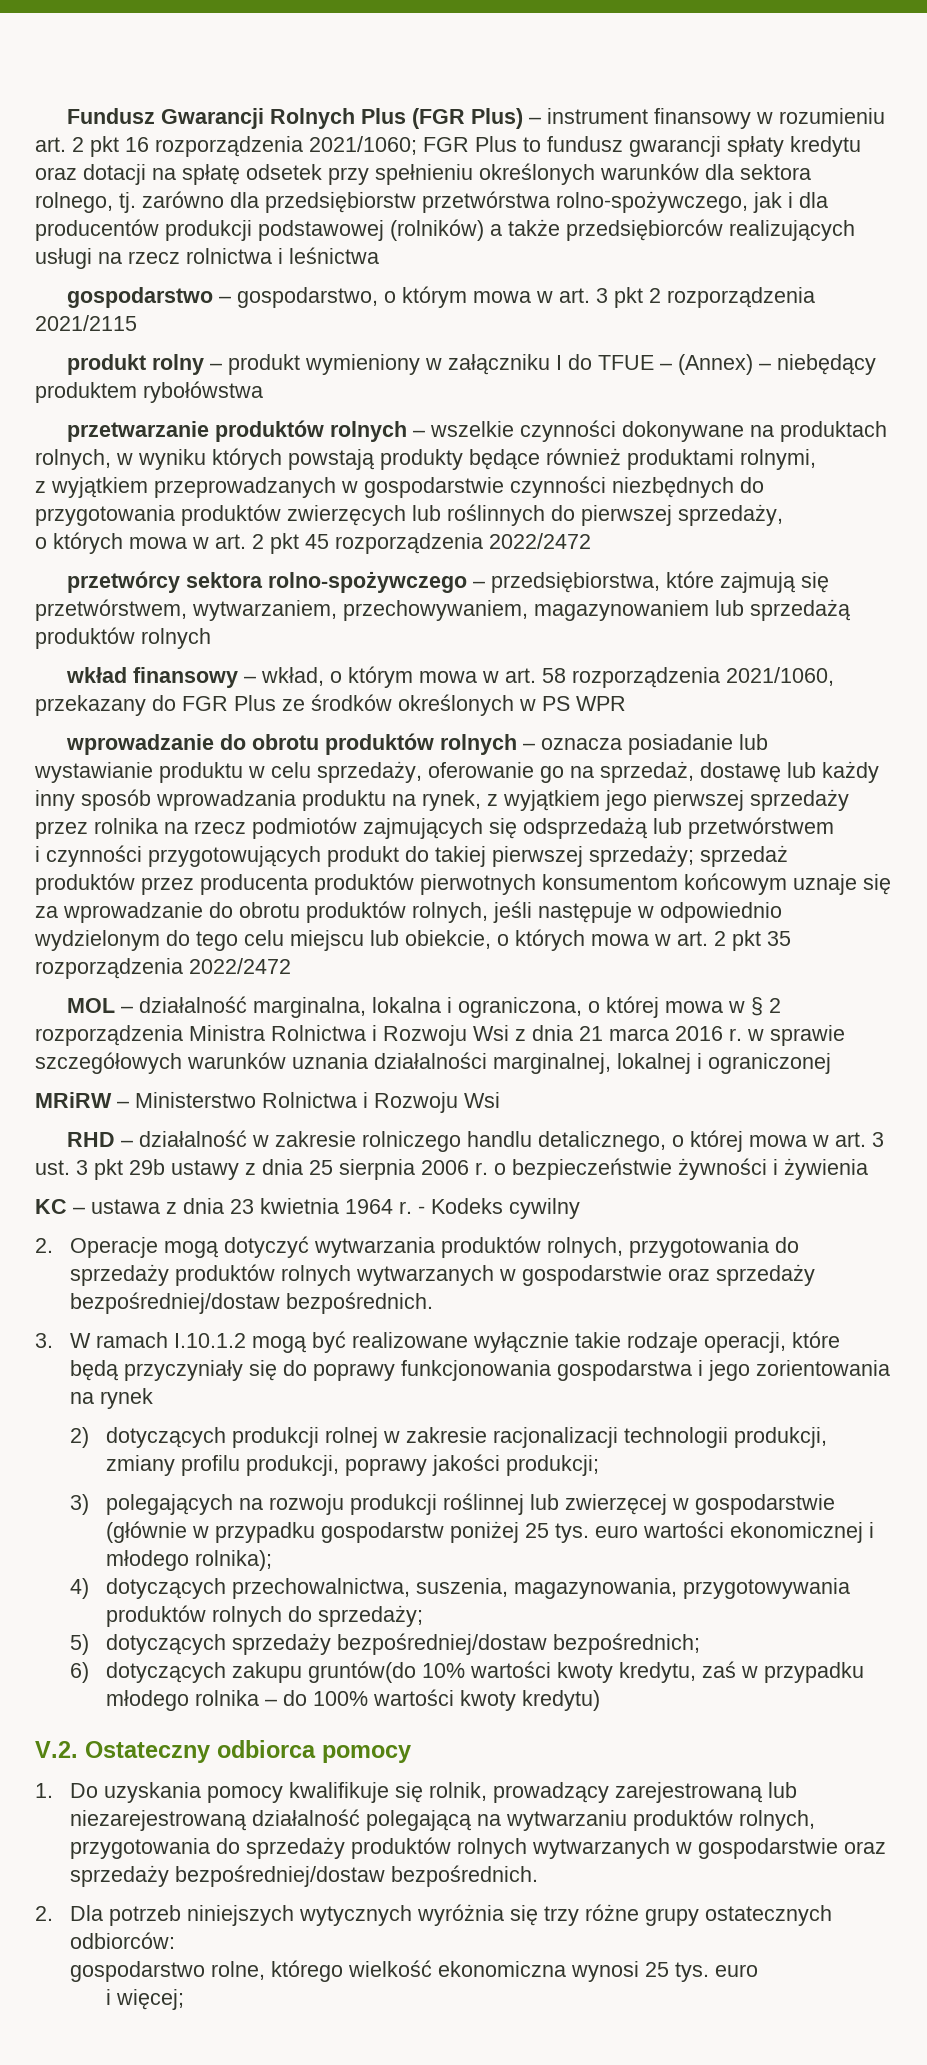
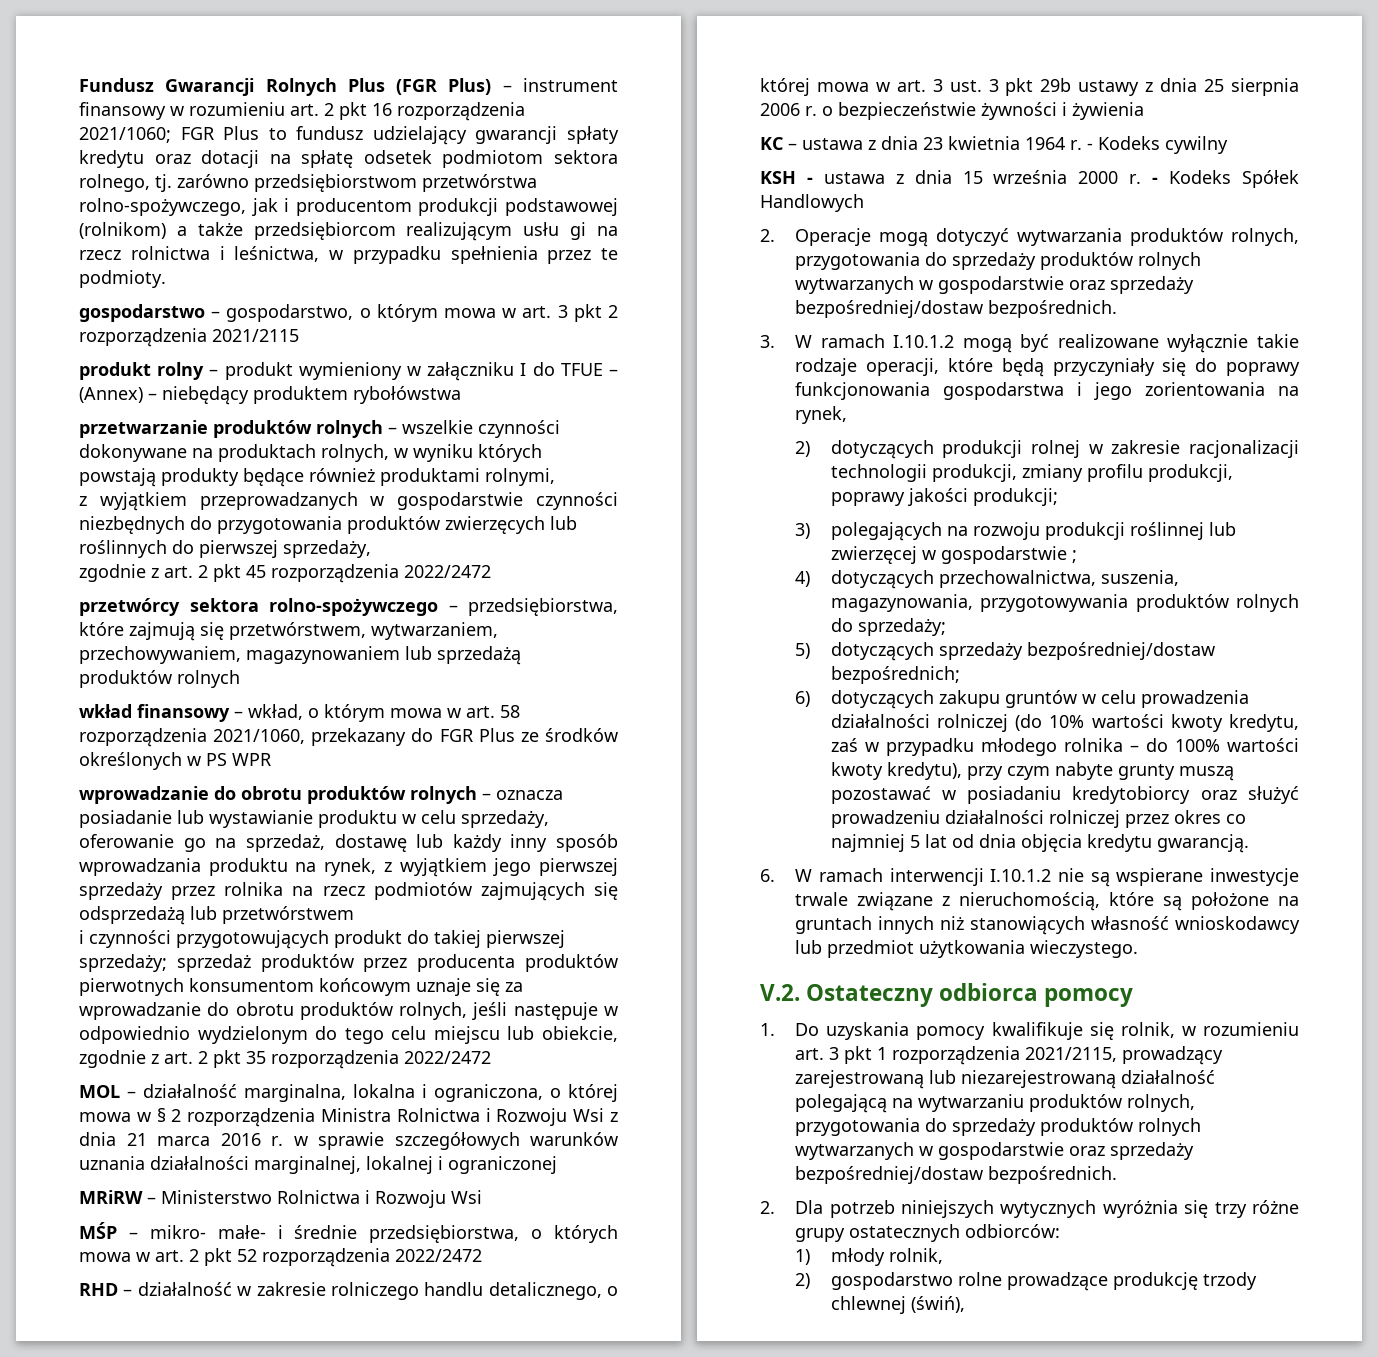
- Fundusz Gwarancji Rolnych Plus (FGR Plus) – instrument finansowy w rozumieniu art. 2 pkt 16 rozporządzenia 2021/1060; FGR Plus to fundusz gwarancji spłaty kredytu oraz dotacji na spłatę odsetek przy spełnieniu określonych warunków dla sektora rolnego, tj. zarówno dla przedsiębiorstw przetwórstwa rolno-spożywczego, jak i dla producentów produkcji podstawowej (rolników) a także przedsiębiorców realizujących usługi na rzecz rolnictwa i leśnictwa
+ Fundusz Gwarancji Rolnych Plus (FGR Plus) – instrument finansowy w rozumieniu art. 2 pkt 16 rozporządzenia 2021/1060; FGR Plus to fundusz udzielający gwarancji spłaty kredytu oraz dotacji na spłatę odsetek podmiotom sektora rolnego, tj. zarówno przedsiębiorstwom przetwórstwa rolno-spożywczego, jak i producentom produkcji podstawowej (rolnikom) a także przedsiębiorcom realizującym usłu gi na rzecz rolnictwa i leśnictwa, w przypadku spełnienia przez te podmioty.
- o których mowa w art. 2 pkt 45 rozporządzenia 2022/2472
+ zgodnie z art. 2 pkt 45 rozporządzenia 2022/2472
- i czynności przygotowujących produkt do takiej pierwszej sprzedaży; sprzedaż produktów przez producenta produktów pierwotnych konsumentom końcowym uznaje się za wprowadzanie do obrotu produktów rolnych, jeśli następuje w odpowiednio wydzielonym do tego celu miejscu lub obiekcie, o których mowa w art. 2 pkt 35 rozporządzenia 2022/2472
+ i czynności przygotowujących produkt do takiej pierwszej sprzedaży; sprzedaż produktów przez producenta produktów pierwotnych konsumentom końcowym uznaje się za wprowadzanie do obrotu produktów rolnych, jeśli następuje w odpowiednio wydzielonym do tego celu miejscu lub obiekcie, zgodnie z art. 2 pkt 35 rozporządzenia 2022/2472
+ MŚP – mikro- małe- i średnie przedsiębiorstwa, o których mowa w art. 2 pkt 52 rozporządzenia 2022/2472
+ KSH - ustawa z dnia 15 września 2000 r. - Kodeks Spółek Handlowych
- 3. W ramach I.10.1.2 mogą być realizowane wyłącznie takie rodzaje operacji, które będą przyczyniały się do poprawy funkcjonowania gospodarstwa i jego zorientowania na rynek
+ 3. W ramach I.10.1.2 mogą być realizowane wyłącznie takie rodzaje operacji, które będą przyczyniały się do poprawy funkcjonowania gospodarstwa i jego zorientowania na rynek,
- 3) polegających na rozwoju produkcji roślinnej lub zwierzęcej w gospodarstwie (głównie w przypadku gospodarstw poniżej 25 tys. euro wartości ekonomicznej i młodego rolnika);
+ 3) polegających na rozwoju produkcji roślinnej lub zwierzęcej w gospodarstwie ;
- 6) dotyczących zakupu gruntów(do 10% wartości kwoty kredytu, zaś w przypadku młodego rolnika – do 100% wartości kwoty kredytu)
+ 6) dotyczących zakupu gruntów w celu prowadzenia działalności rolniczej (do 10% wartości kwoty kredytu, zaś w przypadku młodego rolnika – do 100% wartości kwoty kredytu), przy czym nabyte grunty muszą pozostawać w posiadaniu kredytobiorcy oraz służyć prowadzeniu działalności rolniczej przez okres co najmniej 5 lat od dnia objęcia kredytu gwarancją.
+ 6. W ramach interwencji I.10.1.2 nie są wspierane inwestycje trwale związane z nieruchomością, które są położone na gruntach innych niż stanowiących własność wnioskodawcy lub przedmiot użytkowania wieczystego.
- 1. Do uzyskania pomocy kwalifikuje się rolnik, prowadzący zarejestrowaną lub niezarejestrowaną działalność polegającą na wytwarzaniu produktów rolnych, przygotowania do sprzedaży produktów rolnych wytwarzanych w gospodarstwie oraz sprzedaży bezpośredniej/dostaw bezpośrednich.
+ 1. Do uzyskania pomocy kwalifikuje się rolnik, w rozumieniu art. 3 pkt 1 rozporządzenia 2021/2115, prowadzący zarejestrowaną lub niezarejestrowaną działalność polegającą na wytwarzaniu produktów rolnych, przygotowania do sprzedaży produktów rolnych wytwarzanych w gospodarstwie oraz sprzedaży bezpośredniej/dostaw bezpośrednich.
- gospodarstwo rolne, którego wielkość ekonomiczna wynosi 25 tys. euro
- i więcej;
+ 1) młody rolnik,
+ 2) gospodarstwo rolne prowadzące produkcję trzody chlewnej (świń),

